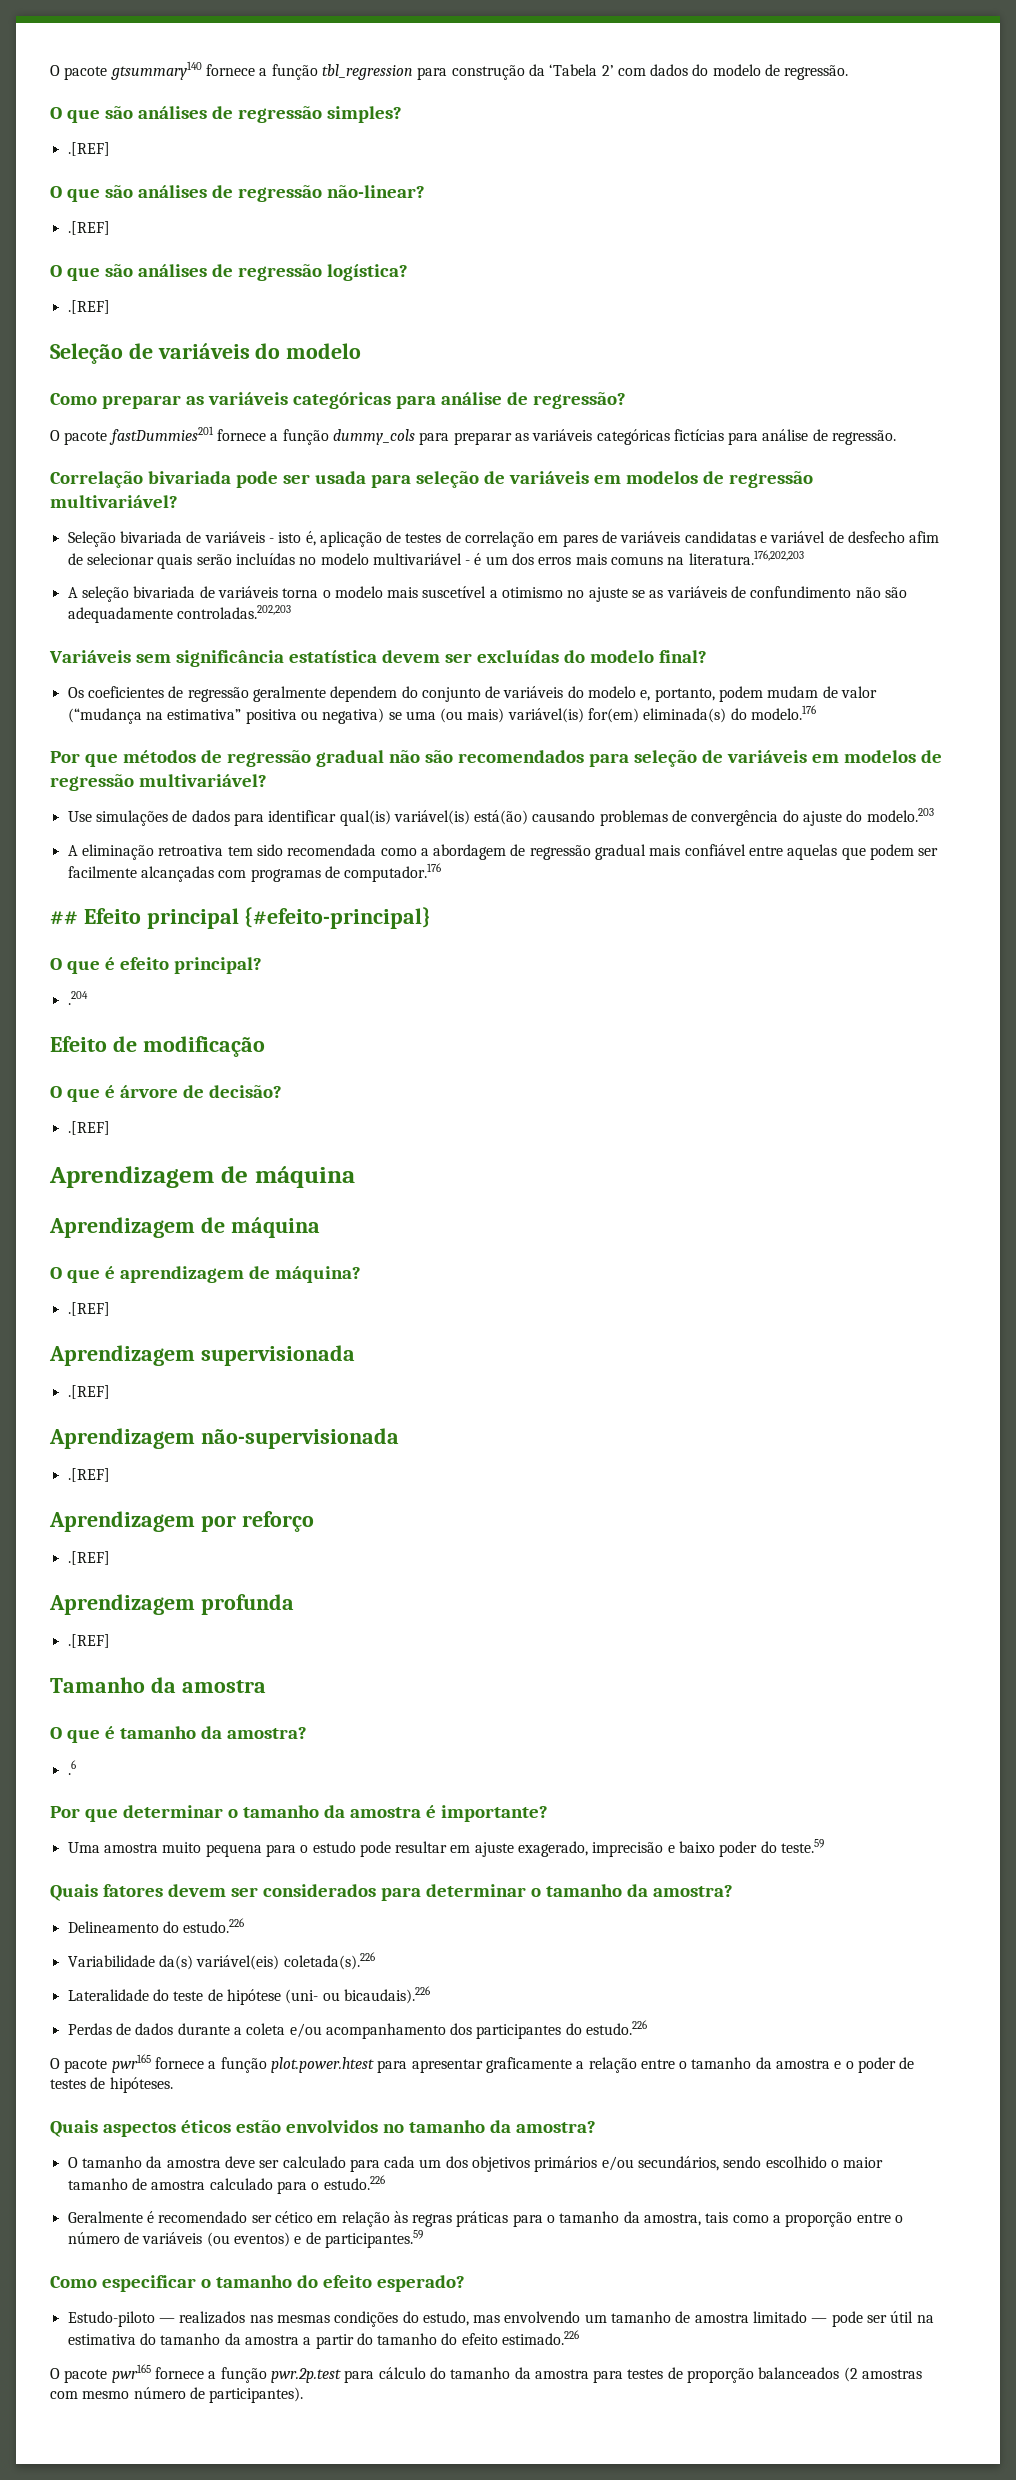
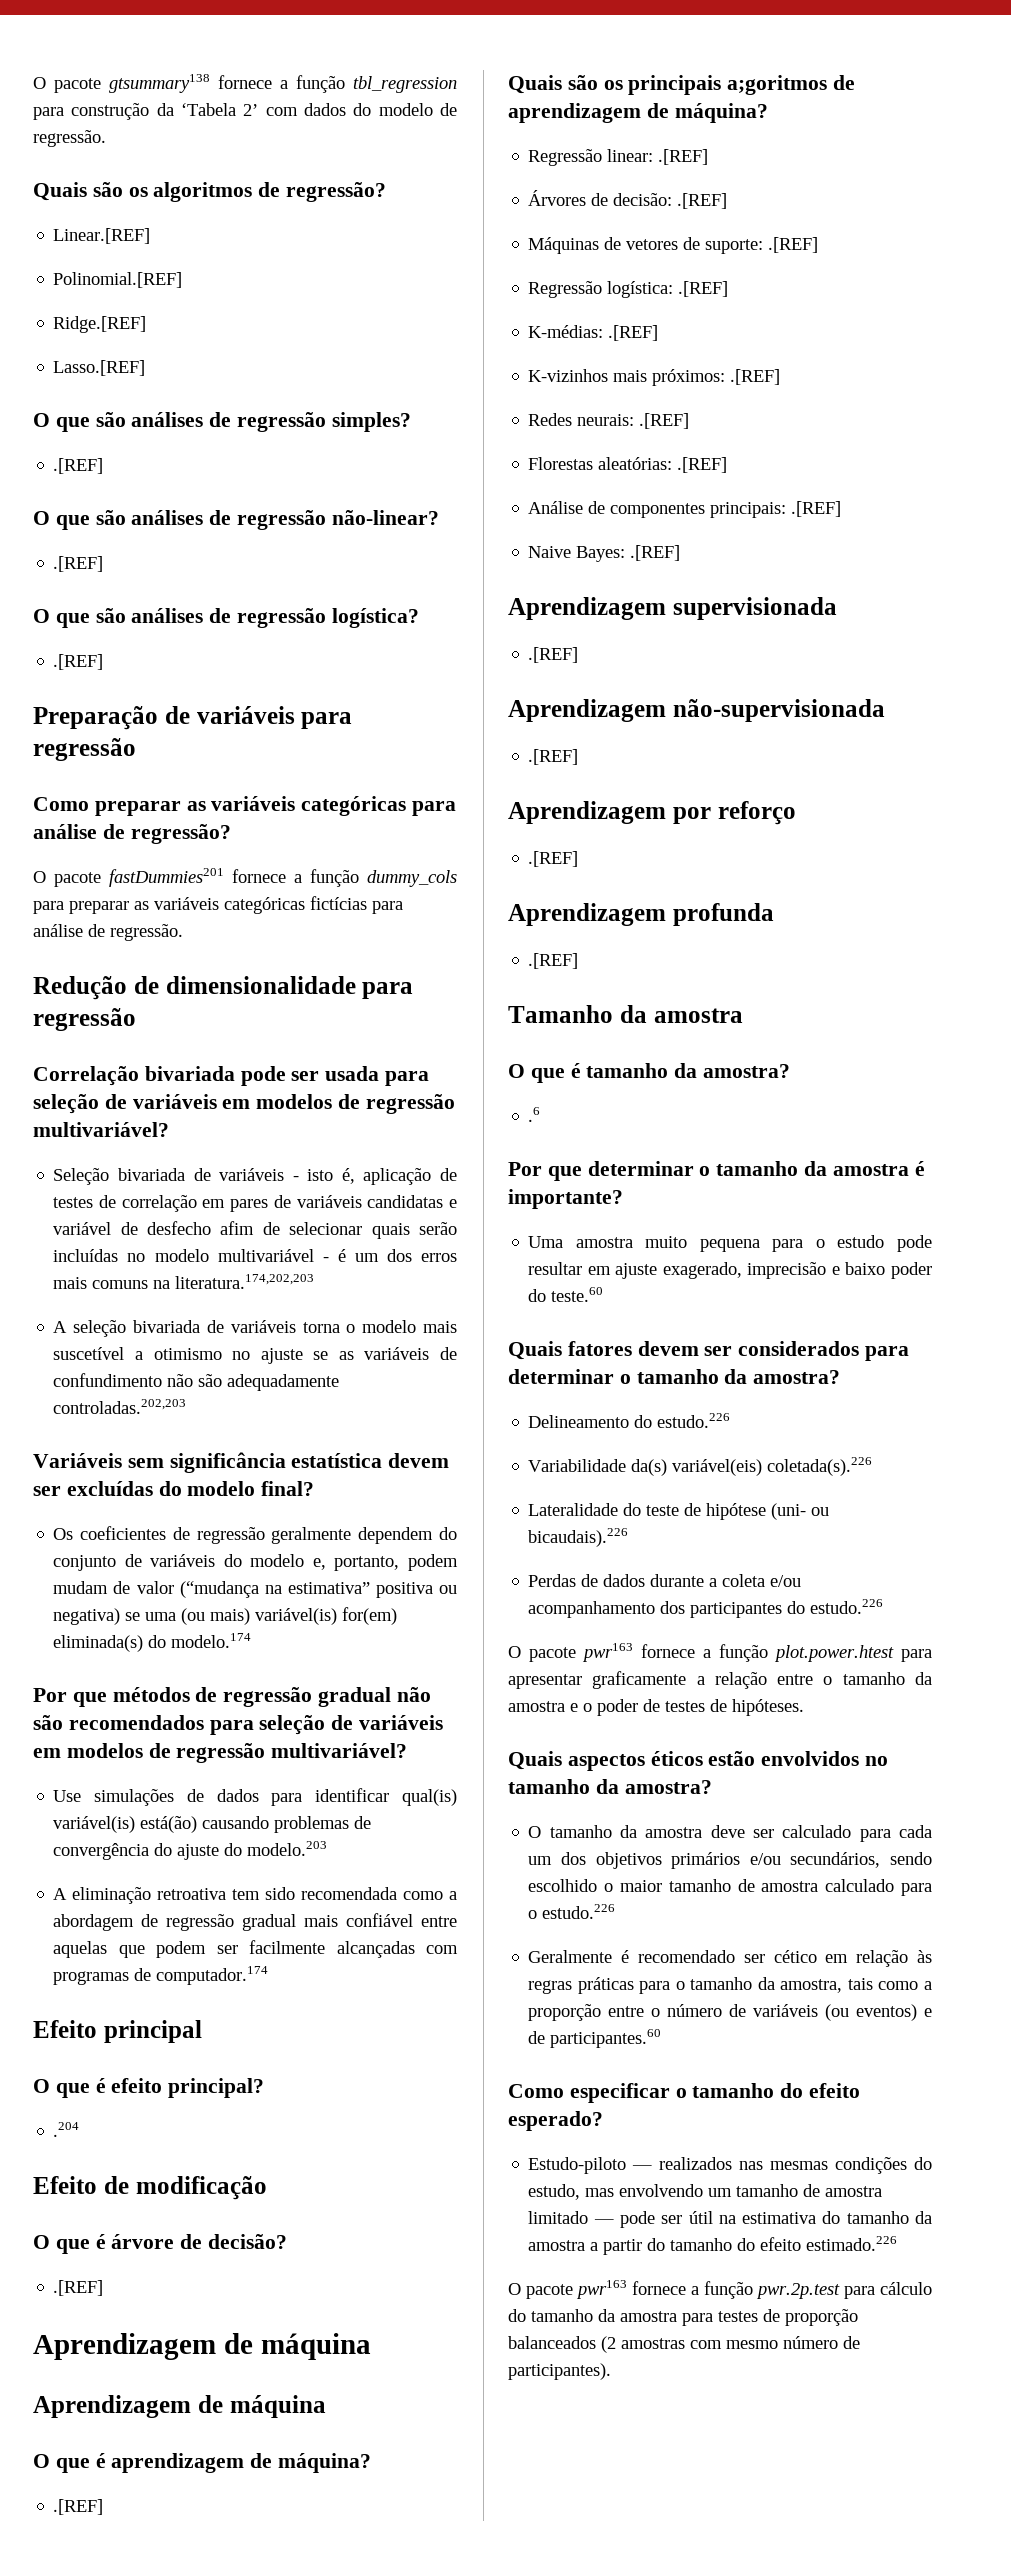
- O pacote gtsummary140 fornece a função tbl_regression para construção da ‘Tabela 2’ com dados do modelo de regressão.
+ O pacote gtsummary138 fornece a função tbl_regression para construção da ‘Tabela 2’ com dados do modelo de regressão.
+ Quais são os algoritmos de regressão?
+ Linear.[REF]
+ Polinomial.[REF]
+ Ridge.[REF]
+ Lasso.[REF]
- Seleção de variáveis do modelo
+ Preparação de variáveis para regressão
+ Redução de dimensionalidade para regressão
- Seleção bivariada de variáveis - isto é, aplicação de testes de correlação em pares de variáveis candidatas e variável de desfecho afim de selecionar quais serão incluídas no modelo multivariável - é um dos erros mais comuns na literatura.176,202,203
+ Seleção bivariada de variáveis - isto é, aplicação de testes de correlação em pares de variáveis candidatas e variável de desfecho afim de selecionar quais serão incluídas no modelo multivariável - é um dos erros mais comuns na literatura.174,202,203
- Os coeficientes de regressão geralmente dependem do conjunto de variáveis do modelo e, portanto, podem mudam de valor (“mudança na estimativa” positiva ou negativa) se uma (ou mais) variável(is) for(em) eliminada(s) do modelo.176
+ Os coeficientes de regressão geralmente dependem do conjunto de variáveis do modelo e, portanto, podem mudam de valor (“mudança na estimativa” positiva ou negativa) se uma (ou mais) variável(is) for(em) eliminada(s) do modelo.174
- A eliminação retroativa tem sido recomendada como a abordagem de regressão gradual mais confiável entre aquelas que podem ser facilmente alcançadas com programas de computador.176
- ## Efeito principal {#efeito-principal}
+ A eliminação retroativa tem sido recomendada como a abordagem de regressão gradual mais confiável entre aquelas que podem ser facilmente alcançadas com programas de computador.174
+ Efeito principal
+ Quais são os principais a;goritmos de aprendizagem de máquina?
+ Regressão linear: .[REF]
+ Árvores de decisão: .[REF]
+ Máquinas de vetores de suporte: .[REF]
+ Regressão logística: .[REF]
+ K-médias: .[REF]
+ K-vizinhos mais próximos: .[REF]
+ Redes neurais: .[REF]
+ Florestas aleatórias: .[REF]
+ Análise de componentes principais: .[REF]
+ Naive Bayes: .[REF]
- Uma amostra muito pequena para o estudo pode resultar em ajuste exagerado, imprecisão e baixo poder do teste.59
+ Uma amostra muito pequena para o estudo pode resultar em ajuste exagerado, imprecisão e baixo poder do teste.60
- O pacote pwr165 fornece a função plot.power.htest para apresentar graficamente a relação entre o tamanho da amostra e o poder de testes de hipóteses.
+ O pacote pwr163 fornece a função plot.power.htest para apresentar graficamente a relação entre o tamanho da amostra e o poder de testes de hipóteses.
- Geralmente é recomendado ser cético em relação às regras práticas para o tamanho da amostra, tais como a proporção entre o número de variáveis (ou eventos) e de participantes.59
+ Geralmente é recomendado ser cético em relação às regras práticas para o tamanho da amostra, tais como a proporção entre o número de variáveis (ou eventos) e de participantes.60
- O pacote pwr165 fornece a função pwr.2p.test para cálculo do tamanho da amostra para testes de proporção balanceados (2 amostras com mesmo número de participantes).
+ O pacote pwr163 fornece a função pwr.2p.test para cálculo do tamanho da amostra para testes de proporção balanceados (2 amostras com mesmo número de participantes).

